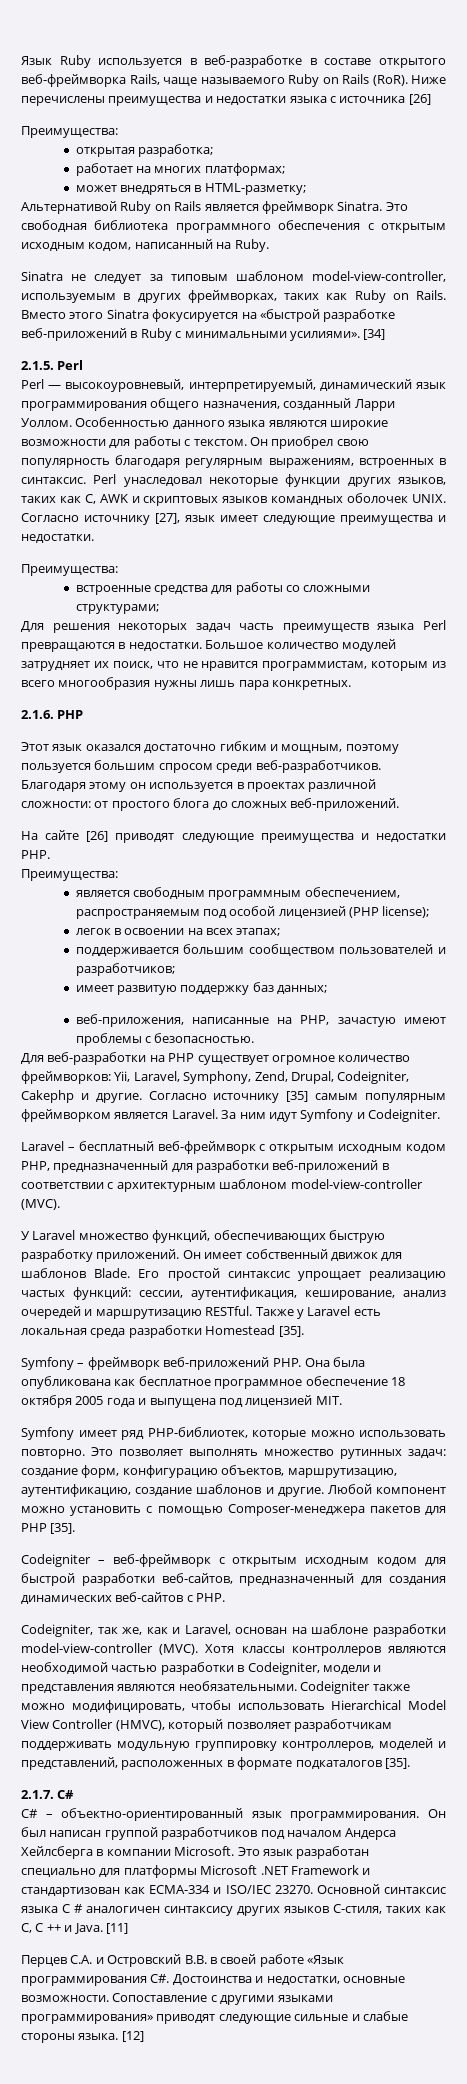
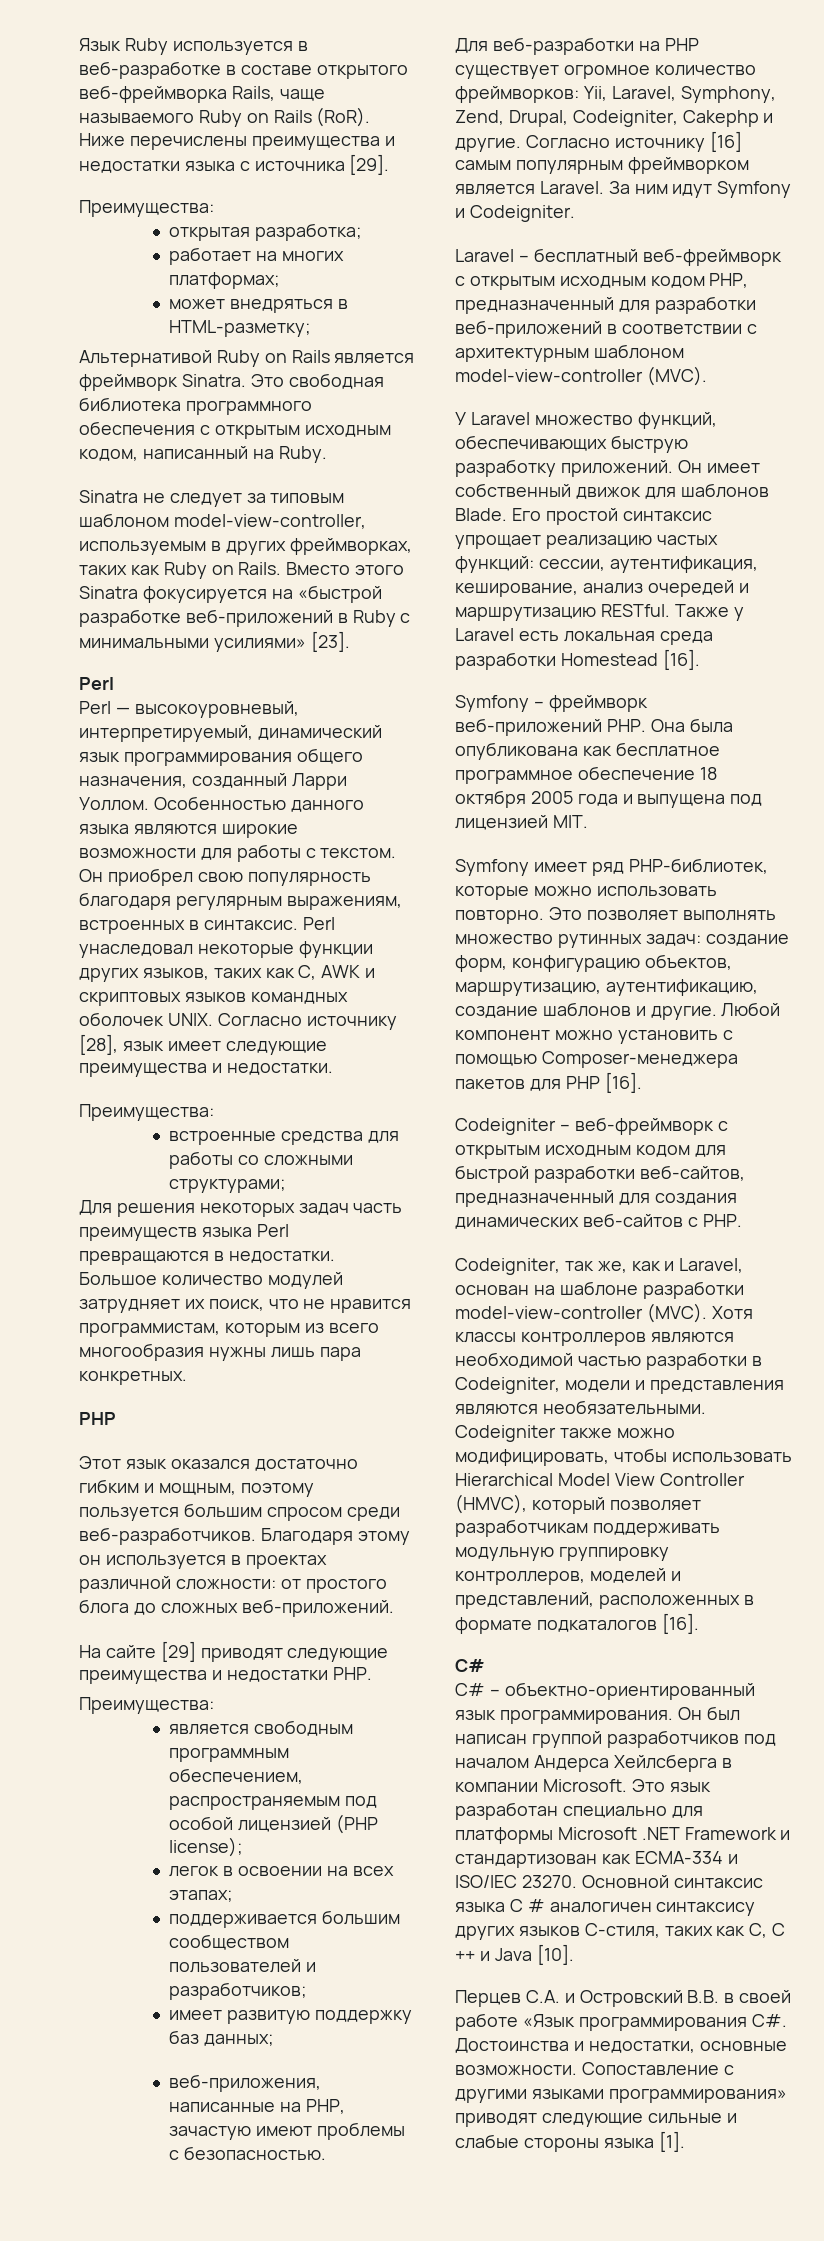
- Ниже перечислены преимущества и недостатки языка с источника [26]
+ Ниже перечислены преимущества и недостатки языка с источника [29].
- Вместо этого Sinatra фокусируется на «быстрой разработке веб-приложений в Ruby с минимальными усилиями». [34]
- 2.1.5. Perl
+ Вместо этого Sinatra фокусируется на «быстрой разработке веб-приложений в Ruby с минимальными усилиями» [23].
+ Perl
- Согласно источнику [27], язык имеет следующие преимущества и недостатки.
+ Согласно источнику [28], язык имеет следующие преимущества и недостатки.
  Большое количество модулей затрудняет их поиск, что не нравится программистам, которым из всего многообразия нужны лишь пара конкретных.
- 2.1.6. PHP
+ PHP
- На сайте [26] приводят следующие преимущества и недостатки PHP.
+ На сайте [29] приводят следующие преимущества и недостатки PHP.
- Согласно источнику [35] самым популярным фреймворком является Laravel.
+ Согласно источнику [16] самым популярным фреймворком является Laravel.
- Также у Laravel есть локальная среда разработки Homestead [35].
+ Также у Laravel есть локальная среда разработки Homestead [16].
- Любой компонент можно установить с помощью Composer-менеджера пакетов для PHP [35].
+ Любой компонент можно установить с помощью Composer-менеджера пакетов для PHP [16].
- Codeigniter также можно модифицировать, чтобы использовать Hierarchical Model View Controller (HMVC), который позволяет разработчикам поддерживать модульную группировку контроллеров, моделей и представлений, расположенных в формате подкаталогов [35].
- 2.1.7. C#
+ Codeigniter также можно модифицировать, чтобы использовать Hierarchical Model View Controller (HMVC), который позволяет разработчикам поддерживать модульную группировку контроллеров, моделей и представлений, расположенных в формате подкаталогов [16].
+ C#
- Основной синтаксис языка C # аналогичен синтаксису других языков C-стиля, таких как C, C ++ и Java. [11]
+ Основной синтаксис языка C # аналогичен синтаксису других языков C-стиля, таких как C, C ++ и Java [10].
- Сопоставление с другими языками программирования» приводят следующие сильные и слабые стороны языка. [12]
+ Сопоставление с другими языками программирования» приводят следующие сильные и слабые стороны языка [1].

